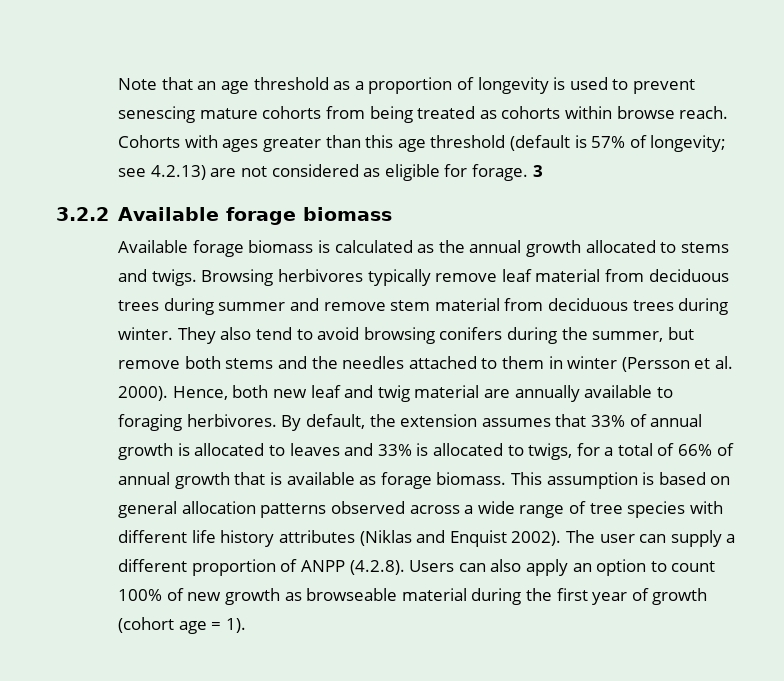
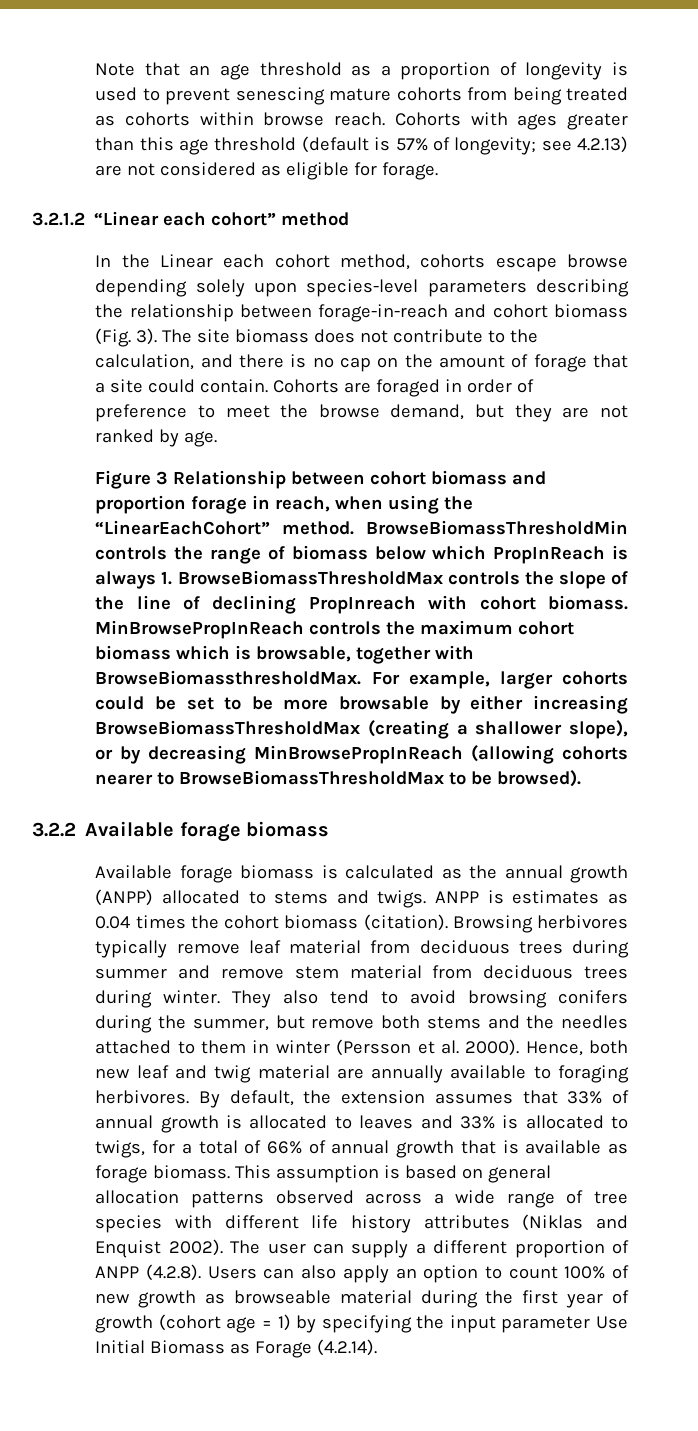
- Cohorts with ages greater than this age threshold (default is 57% of longevity; see 4.2.13) are not considered as eligible for forage. 3
+ Cohorts with ages greater than this age threshold (default is 57% of longevity; see 4.2.13) are not considered as eligible for forage.
+ 3.2.1.2 “Linear each cohort” method
+ In the Linear each cohort method, cohorts escape browse depending solely upon species-level parameters describing the relationship between forage-in-reach and cohort biomass (Fig. 3). The site biomass does not contribute to the calculation, and there is no cap on the amount of forage that a site could contain. Cohorts are foraged in order of preference to meet the browse demand, but they are not ranked by age.
+ Figure 3 Relationship between cohort biomass and proportion forage in reach, when using the “LinearEachCohort” method. BrowseBiomassThresholdMin controls the range of biomass below which PropInReach is always 1. BrowseBiomassThresholdMax controls the slope of the line of declining PropInreach with cohort biomass. MinBrowsePropInReach controls the maximum cohort biomass which is browsable, together with BrowseBiomassthresholdMax. For example, larger cohorts could be set to be more browsable by either increasing BrowseBiomassThresholdMax (creating a shallower slope), or by decreasing MinBrowsePropInReach (allowing cohorts nearer to BrowseBiomassThresholdMax to be browsed).
- Available forage biomass is calculated as the annual growth allocated to stems and twigs.
+ Available forage biomass is calculated as the annual growth (ANPP) allocated to stems and twigs.
+ ANPP is estimates as 0.04 times the cohort biomass (citation).
- The user can supply a different proportion of ANPP (4.2.8). Users can also apply an option to count 100% of new growth as browseable material during the first year of growth (cohort age = 1).
+ The user can supply a different proportion of ANPP (4.2.8). Users can also apply an option to count 100% of new growth as browseable material during the first year of growth (cohort age = 1) by specifying the input parameter Use Initial Biomass as Forage (4.2.14).

